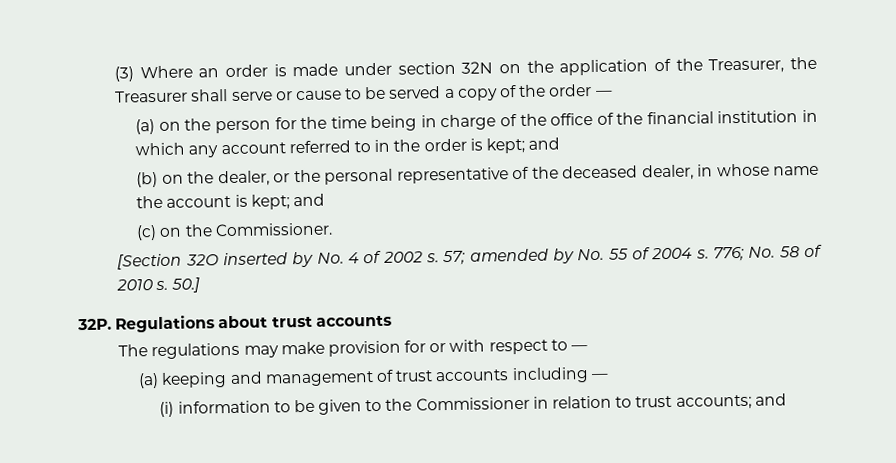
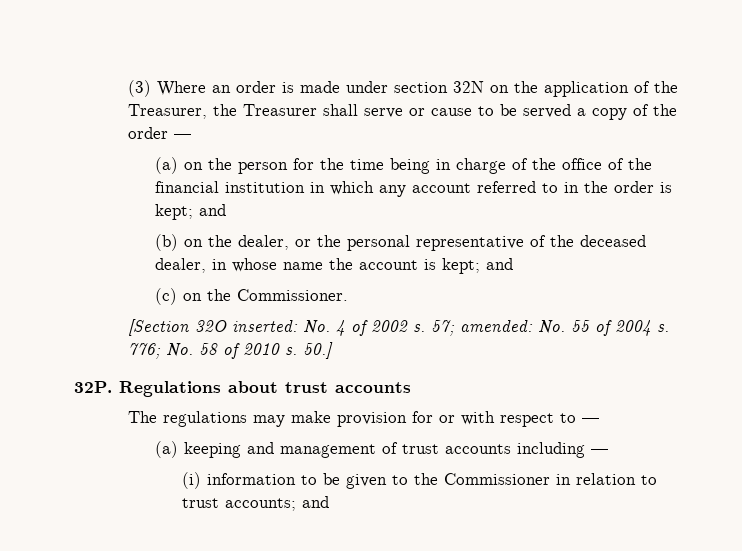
- [Section 32O inserted by No. 4 of 2002 s.
+ [Section 32O inserted: No. 4 of 2002 s.
- 57; amended by No. 55 of 2004 s.
+ 57; amended: No. 55 of 2004 s.

